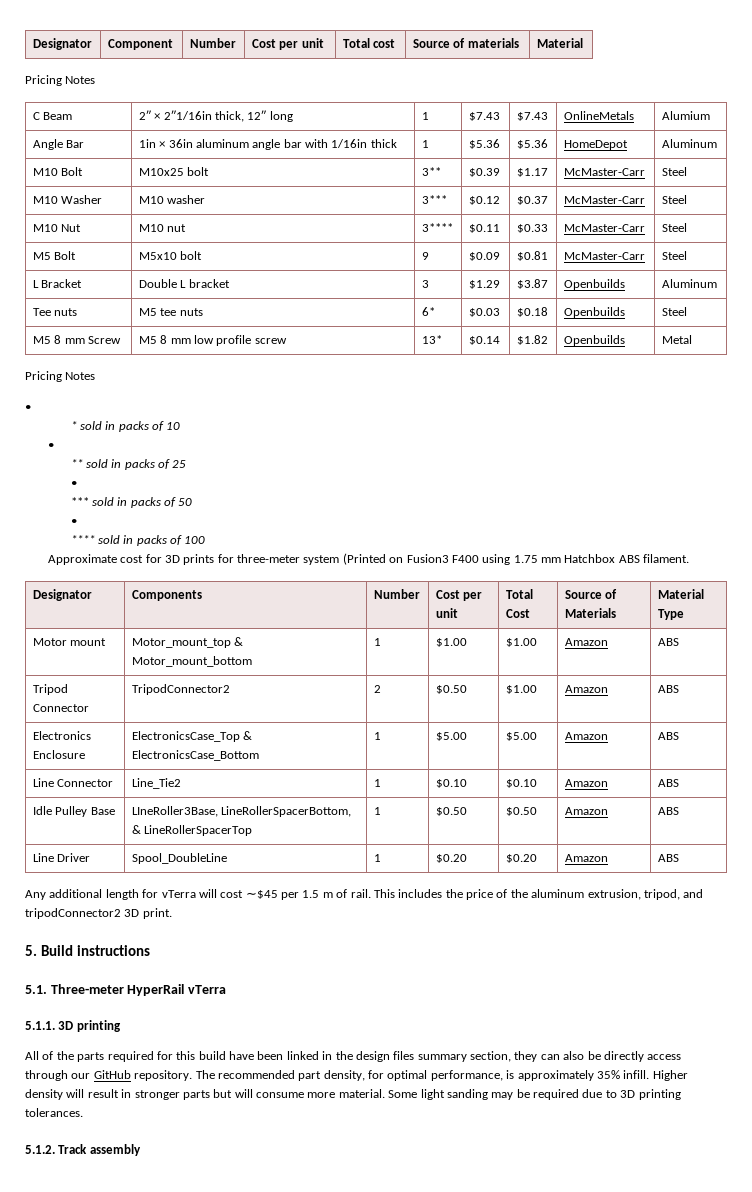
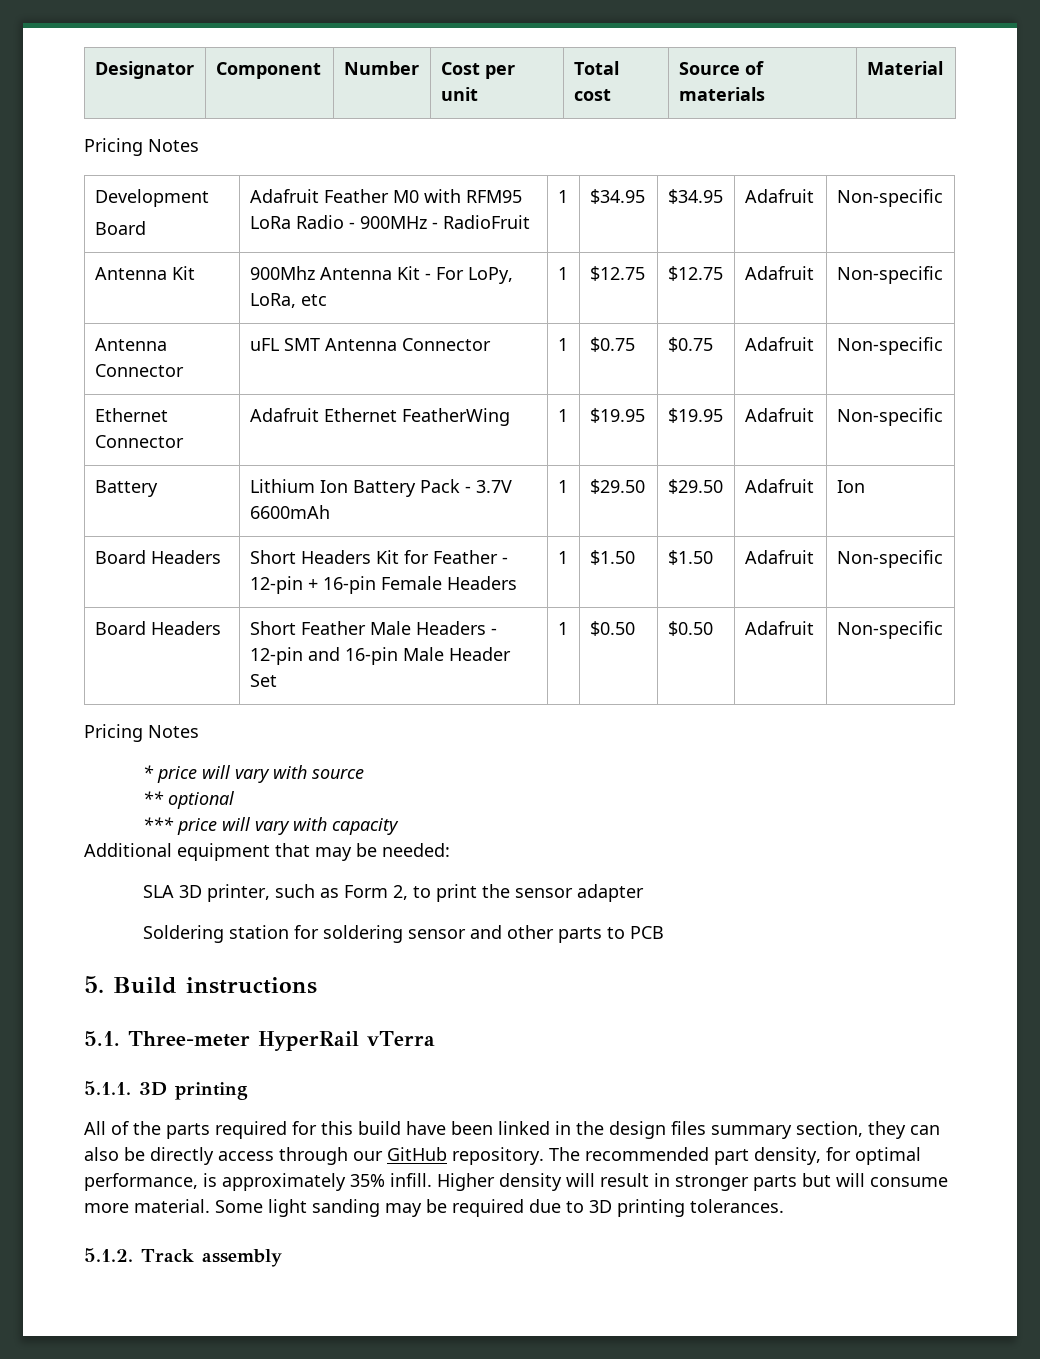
- C Beam | 2″ × 2″1/16in thick, 12″ long | 1 | $7.43 | $7.43 | OnlineMetals | Alumium
- Angle Bar | 1in × 36in aluminum angle bar with 1/16in thick | 1 | $5.36 | $5.36 | HomeDepot | Aluminum
- M10 Bolt | M10x25 bolt | 3** | $0.39 | $1.17 | McMaster-Carr | Steel
- M10 Washer | M10 washer | 3*** | $0.12 | $0.37 | McMaster-Carr | Steel
- M10 Nut | M10 nut | 3**** | $0.11 | $0.33 | McMaster-Carr | Steel
- M5 Bolt | M5x10 bolt | 9 | $0.09 | $0.81 | McMaster-Carr | Steel
- L Bracket | Double L bracket | 3 | $1.29 | $3.87 | Openbuilds | Aluminum
- Tee nuts | M5 tee nuts | 6* | $0.03 | $0.18 | Openbuilds | Steel
- M5 8 mm Screw | M5 8 mm low profile screw | 13* | $0.14 | $1.82 | Openbuilds | Metal
+ Development
+ Board | Adafruit Feather M0 with RFM95 LoRa Radio - 900MHz - RadioFruit | 1 | $34.95 | $34.95 | Adafruit | Non-specific
+ Antenna Kit | 900Mhz Antenna Kit - For LoPy, LoRa, etc | 1 | $12.75 | $12.75 | Adafruit | Non-specific
+ Antenna Connector | uFL SMT Antenna Connector | 1 | $0.75 | $0.75 | Adafruit | Non-specific
+ Ethernet Connector | Adafruit Ethernet FeatherWing | 1 | $19.95 | $19.95 | Adafruit | Non-specific
+ Battery | Lithium Ion Battery Pack - 3.7V 6600mAh | 1 | $29.50 | $29.50 | Adafruit | Ion
+ Board Headers | Short Headers Kit for Feather - 12-pin + 16-pin Female Headers | 1 | $1.50 | $1.50 | Adafruit | Non-specific
+ Board Headers | Short Feather Male Headers - 12-pin and 16-pin Male Header Set | 1 | $0.50 | $0.50 | Adafruit | Non-specific
  Pricing Notes
- •
- * sold in packs of 10
- •
- ** sold in packs of 25
- •
- *** sold in packs of 50
- •
- **** sold in packs of 100
- Approximate cost for 3D prints for three-meter system (Printed on Fusion3 F400 using 1.75 mm Hatchbox ABS filament.
- Designator | Components | Number | Cost per unit | Total Cost | Source of Materials | Material Type
- Motor mount | Motor_mount_top & Motor_mount_bottom | 1 | $1.00 | $1.00 | Amazon | ABS
- Tripod Connector | TripodConnector2 | 2 | $0.50 | $1.00 | Amazon | ABS
- Electronics Enclosure | ElectronicsCase_Top & ElectronicsCase_Bottom | 1 | $5.00 | $5.00 | Amazon | ABS
- Line Connector | Line_Tie2 | 1 | $0.10 | $0.10 | Amazon | ABS
- Idle Pulley Base | LIneRoller3Base, LineRollerSpacerBottom, & LineRollerSpacerTop | 1 | $0.50 | $0.50 | Amazon | ABS
- Line Driver | Spool_DoubleLine | 1 | $0.20 | $0.20 | Amazon | ABS
- Any additional length for vTerra will cost ∼$45 per 1.5 m of rail. This includes the price of the aluminum extrusion, tripod, and tripodConnector2 3D print.
+ * price will vary with source
+ ** optional
+ *** price will vary with capacity
+ Additional equipment that may be needed:
+ SLA 3D printer, such as Form 2, to print the sensor adapter
+ Soldering station for soldering sensor and other parts to PCB

